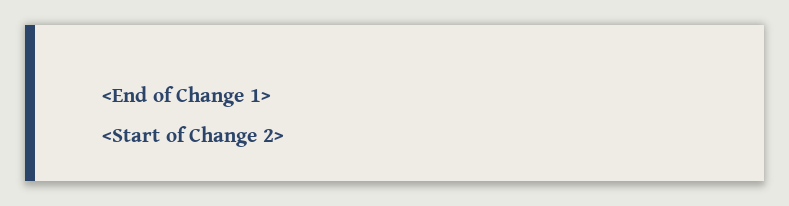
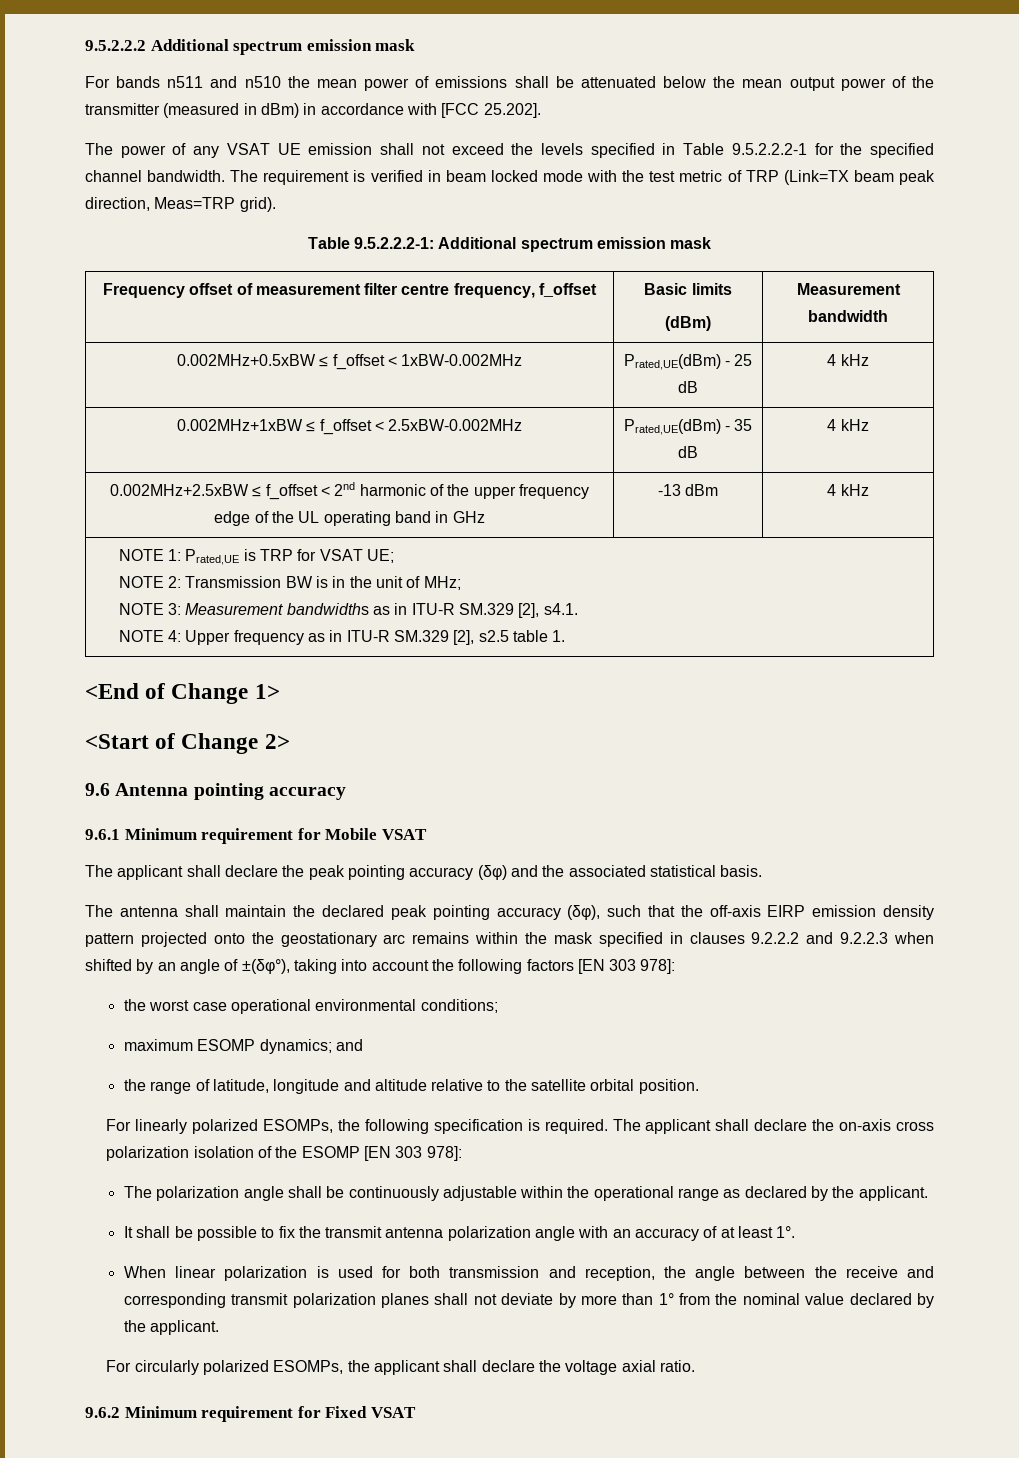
+ 9.5.2.2.2 Additional spectrum emission mask
+ For bands n511 and n510 the mean power of emissions shall be attenuated below the mean output power of the transmitter (measured in dBm) in accordance with [FCC 25.202].
+ The power of any VSAT UE emission shall not exceed the levels specified in Table 9.5.2.2.2-1 for the specified channel bandwidth. The requirement is verified in beam locked mode with the test metric of TRP (Link=TX beam peak direction, Meas=TRP grid).
+ Table 9.5.2.2.2-1: Additional spectrum emission mask
+ Frequency offset of measurement filter centre frequency, f_offset | Basic limits
+ (dBm) | Measurement bandwidth
+ 0.002MHz+0.5xBW ≤ f_offset < 1xBW-0.002MHz | Prated,UE(dBm) - 25 dB | 4 kHz
+ 0.002MHz+1xBW ≤ f_offset < 2.5xBW-0.002MHz | Prated,UE(dBm) - 35 dB | 4 kHz
+ 0.002MHz+2.5xBW ≤ f_offset < 2nd harmonic of the upper frequency edge of the UL operating band in GHz | -13 dBm | 4 kHz
+ NOTE 1: Prated,UE is TRP for VSAT UE;
+ NOTE 2: Transmission BW is in the unit of MHz;
+ NOTE 3: Measurement bandwidths as in ITU-R SM.329 [2], s4.1.
+ NOTE 4: Upper frequency as in ITU-R SM.329 [2], s2.5 table 1.
+ 9.6 Antenna pointing accuracy
+ 9.6.1 Minimum requirement for Mobile VSAT
+ The applicant shall declare the peak pointing accuracy (δφ) and the associated statistical basis.
+ The antenna shall maintain the declared peak pointing accuracy (δφ), such that the off-axis EIRP emission density pattern projected onto the geostationary arc remains within the mask specified in clauses 9.2.2.2 and 9.2.2.3 when shifted by an angle of ±(δφ°), taking into account the following factors [EN 303 978]:
+ the worst case operational environmental conditions;
+ maximum ESOMP dynamics; and
+ the range of latitude, longitude and altitude relative to the satellite orbital position.
+ For linearly polarized ESOMPs, the following specification is required. The applicant shall declare the on-axis cross polarization isolation of the ESOMP [EN 303 978]:
+ The polarization angle shall be continuously adjustable within the operational range as declared by the applicant.
+ It shall be possible to fix the transmit antenna polarization angle with an accuracy of at least 1°.
+ When linear polarization is used for both transmission and reception, the angle between the receive and corresponding transmit polarization planes shall not deviate by more than 1° from the nominal value declared by the applicant.
+ For circularly polarized ESOMPs, the applicant shall declare the voltage axial ratio.
+ 9.6.2 Minimum requirement for Fixed VSAT

